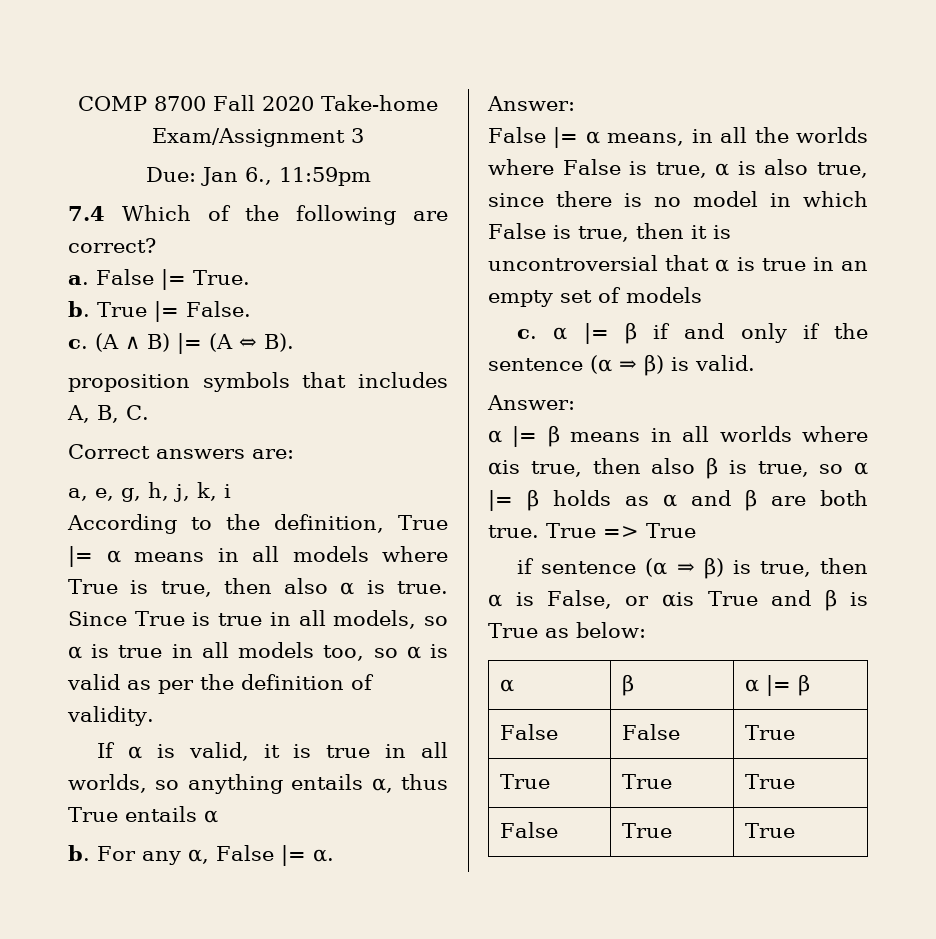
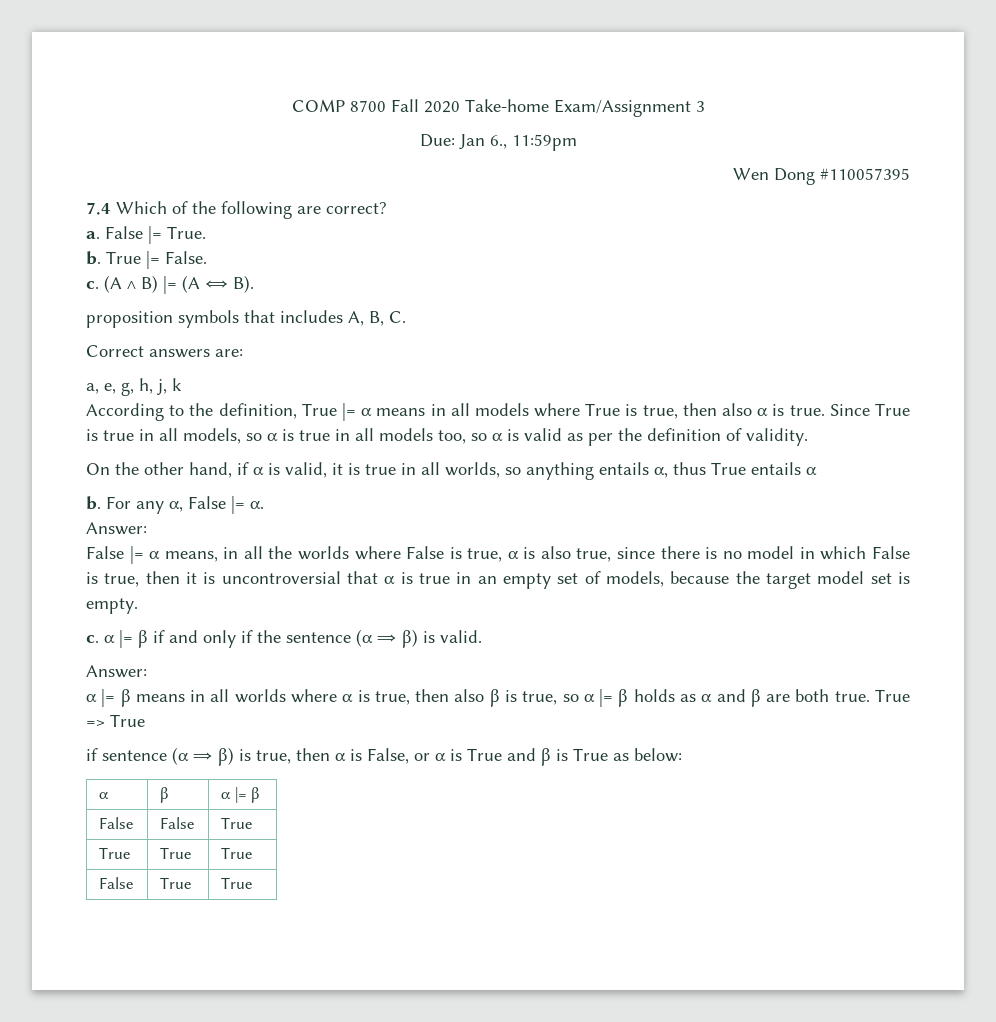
+ Wen Dong #110057395
- a, e, g, h, j, k, i
+ a, e, g, h, j, k
- If α is valid, it is true in all worlds, so anything entails α, thus True entails α
+ On the other hand, if α is valid, it is true in all worlds, so anything entails α, thus True entails α
- False |= α means, in all the worlds where False is true, α is also true, since there is no model in which False is true, then it is uncontroversial that α is true in an empty set of models
+ False |= α means, in all the worlds where False is true, α is also true, since there is no model in which False is true, then it is uncontroversial that α is true in an empty set of models, because the target model set is empty.
- α |= β means in all worlds where αis true, then also β is true, so α |= β holds as α and β are both true.
+ α |= β means in all worlds where α is true, then also β is true, so α |= β holds as α and β are both true.
- if sentence (α ⇒ β) is true, then α is False, or αis True and β is True as below:
+ if sentence (α ⇒ β) is true, then α is False, or α is True and β is True as below:

